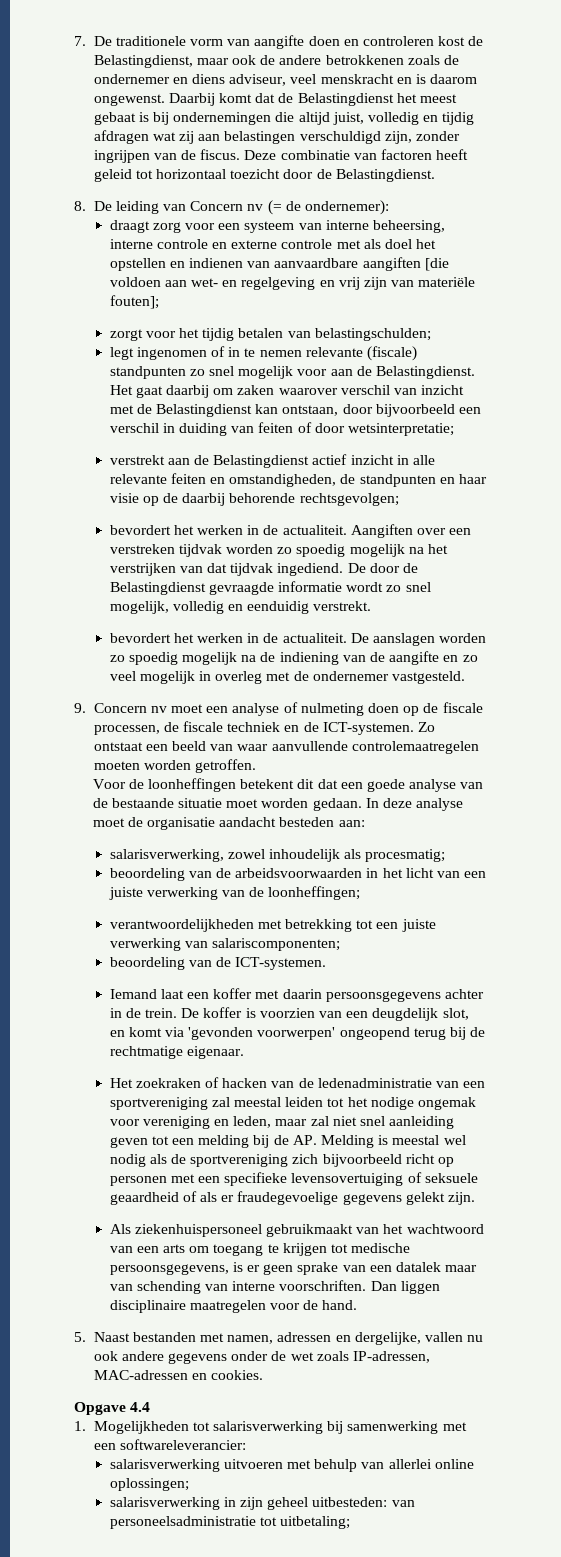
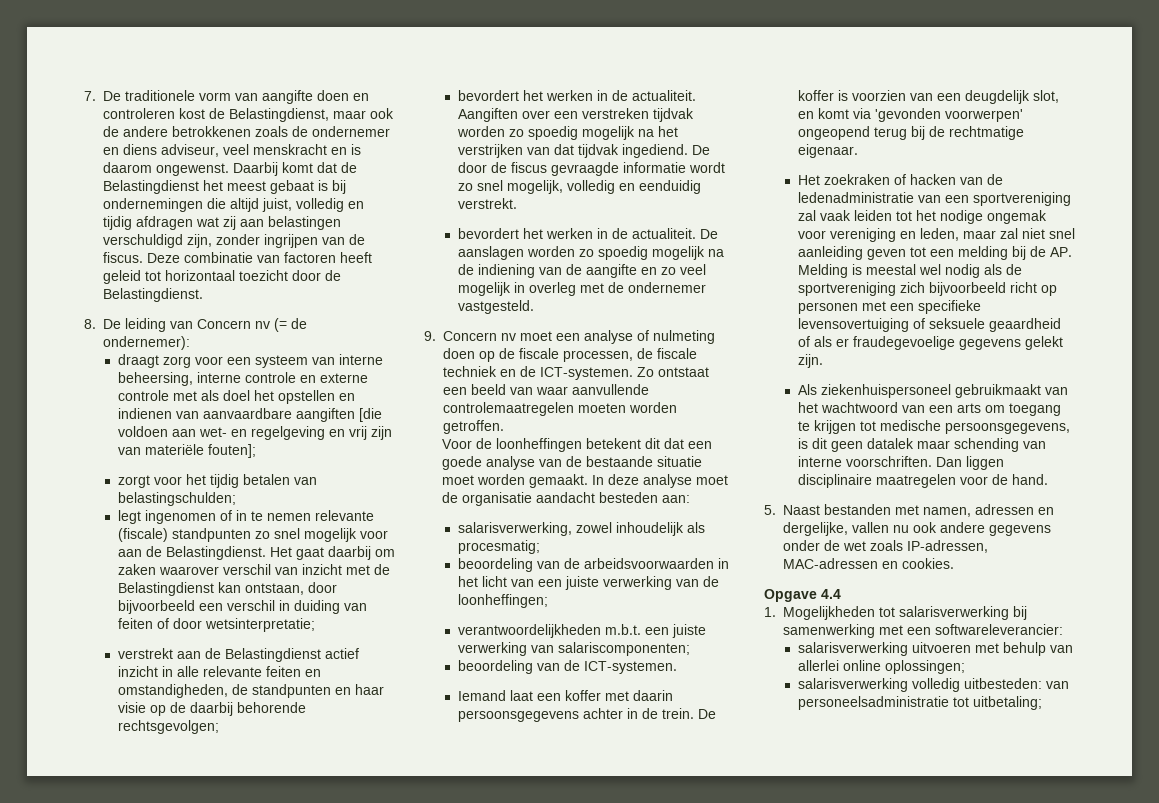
- De door de Belastingdienst gevraagde informatie wordt zo snel mogelijk, volledig en eenduidig verstrekt.
+ De door de fiscus gevraagde informatie wordt zo snel mogelijk, volledig en eenduidig verstrekt.
- Voor de loonheffingen betekent dit dat een goede analyse van de bestaande situatie moet worden gedaan.
+ Voor de loonheffingen betekent dit dat een goede analyse van de bestaande situatie moet worden gemaakt.
- verantwoordelijkheden met betrekking tot een juiste verwerking van salariscomponenten;
+ verantwoordelijkheden m.b.t. een juiste verwerking van salariscomponenten;
- Het zoekraken of hacken van de ledenadministratie van een sportvereniging zal meestal leiden tot het nodige ongemak voor vereniging en leden, maar zal niet snel aanleiding geven tot een melding bij de AP. Melding is meestal wel nodig als de sportvereniging zich bijvoorbeeld richt op personen met een specifieke levensovertuiging of seksuele geaardheid of als er fraudegevoelige gegevens gelekt zijn.
+ Het zoekraken of hacken van de ledenadministratie van een sportvereniging zal vaak leiden tot het nodige ongemak voor vereniging en leden, maar zal niet snel aanleiding geven tot een melding bij de AP. Melding is meestal wel nodig als de sportvereniging zich bijvoorbeeld richt op personen met een specifieke levensovertuiging of seksuele geaardheid of als er fraudegevoelige gegevens gelekt zijn.
- Als ziekenhuispersoneel gebruikmaakt van het wachtwoord van een arts om toegang te krijgen tot medische persoonsgegevens, is er geen sprake van een datalek maar van schending van interne voorschriften.
+ Als ziekenhuispersoneel gebruikmaakt van het wachtwoord van een arts om toegang te krijgen tot medische persoonsgegevens, is dit geen datalek maar schending van interne voorschriften.
- salarisverwerking in zijn geheel uitbesteden: van personeelsadministratie tot uitbetaling;
+ salarisverwerking volledig uitbesteden: van personeelsadministratie tot uitbetaling;

